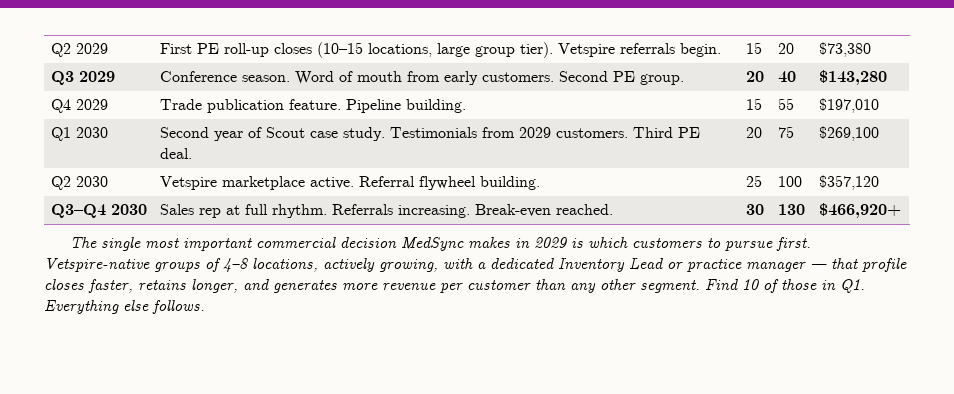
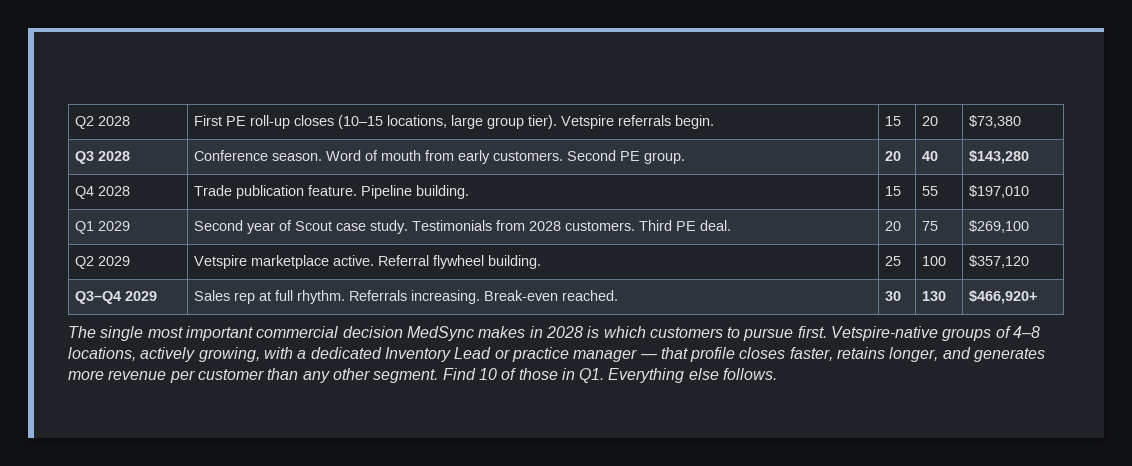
- Q2 2029 | First PE roll-up closes (10–15 locations, large group tier). Vetspire referrals begin. | 15 | 20 | $73,380
+ Q2 2028 | First PE roll-up closes (10–15 locations, large group tier). Vetspire referrals begin. | 15 | 20 | $73,380
- Q3 2029 | Conference season. Word of mouth from early customers. Second PE group. | 20 | 40 | $143,280
+ Q3 2028 | Conference season. Word of mouth from early customers. Second PE group. | 20 | 40 | $143,280
- Q4 2029 | Trade publication feature. Pipeline building. | 15 | 55 | $197,010
+ Q4 2028 | Trade publication feature. Pipeline building. | 15 | 55 | $197,010
- Q1 2030 | Second year of Scout case study. Testimonials from 2029 customers. Third PE deal. | 20 | 75 | $269,100
+ Q1 2029 | Second year of Scout case study. Testimonials from 2028 customers. Third PE deal. | 20 | 75 | $269,100
- Q2 2030 | Vetspire marketplace active. Referral flywheel building. | 25 | 100 | $357,120
+ Q2 2029 | Vetspire marketplace active. Referral flywheel building. | 25 | 100 | $357,120
- Q3–Q4 2030 | Sales rep at full rhythm. Referrals increasing. Break-even reached. | 30 | 130 | $466,920+
+ Q3–Q4 2029 | Sales rep at full rhythm. Referrals increasing. Break-even reached. | 30 | 130 | $466,920+
- The single most important commercial decision MedSync makes in 2029 is which customers to pursue first.
+ The single most important commercial decision MedSync makes in 2028 is which customers to pursue first.

